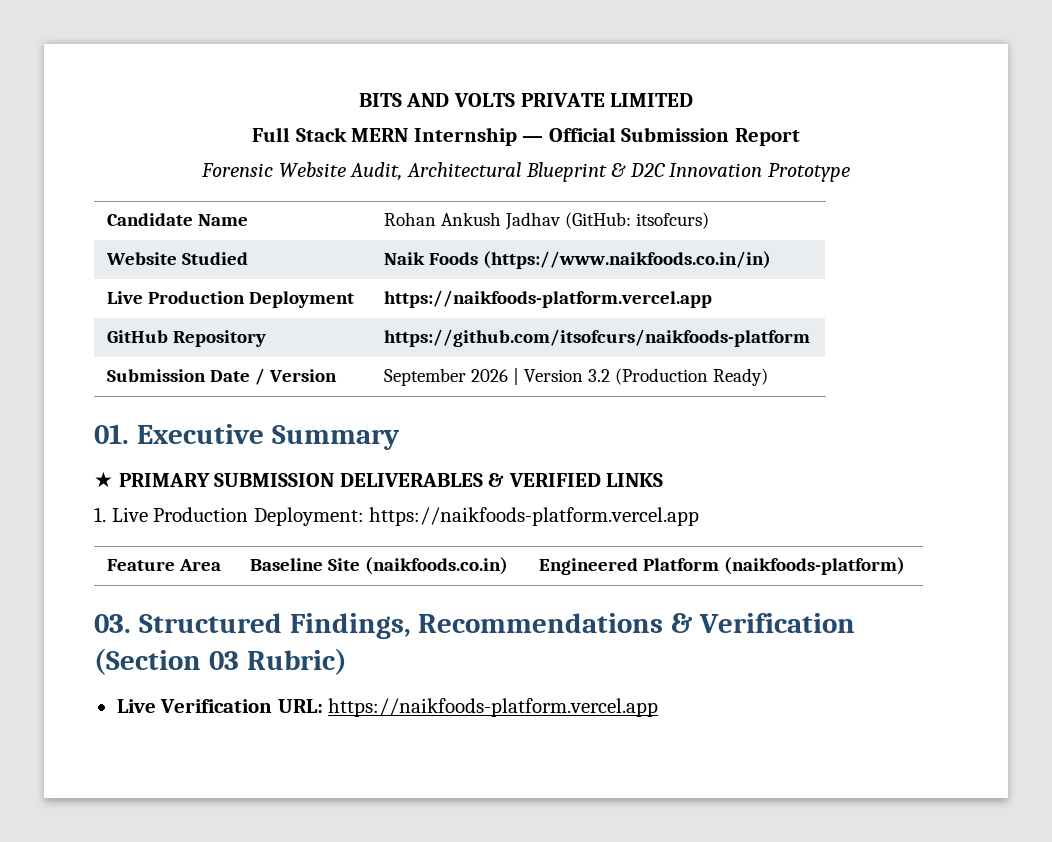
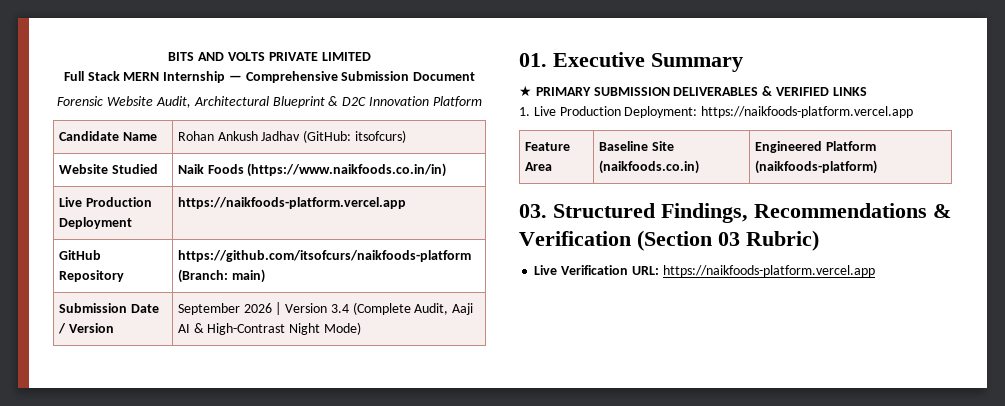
- Full Stack MERN Internship — Official Submission Report
+ Full Stack MERN Internship — Comprehensive Submission Document
- Forensic Website Audit, Architectural Blueprint & D2C Innovation Prototype
+ Forensic Website Audit, Architectural Blueprint & D2C Innovation Platform
- GitHub Repository | https://github.com/itsofcurs/naikfoods-platform
+ GitHub Repository | https://github.com/itsofcurs/naikfoods-platform (Branch: main)
- Submission Date / Version | September 2026 | Version 3.2 (Production Ready)
+ Submission Date / Version | September 2026 | Version 3.4 (Complete Audit, Aaji AI & High-Contrast Night Mode)

